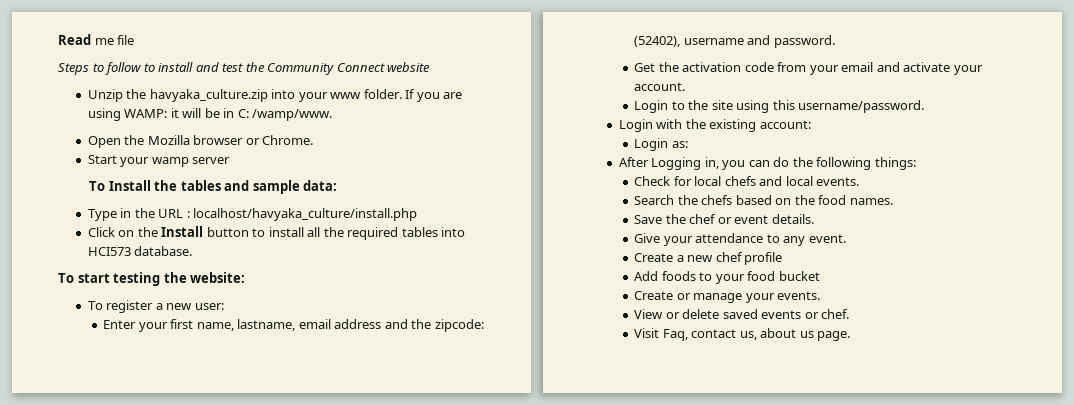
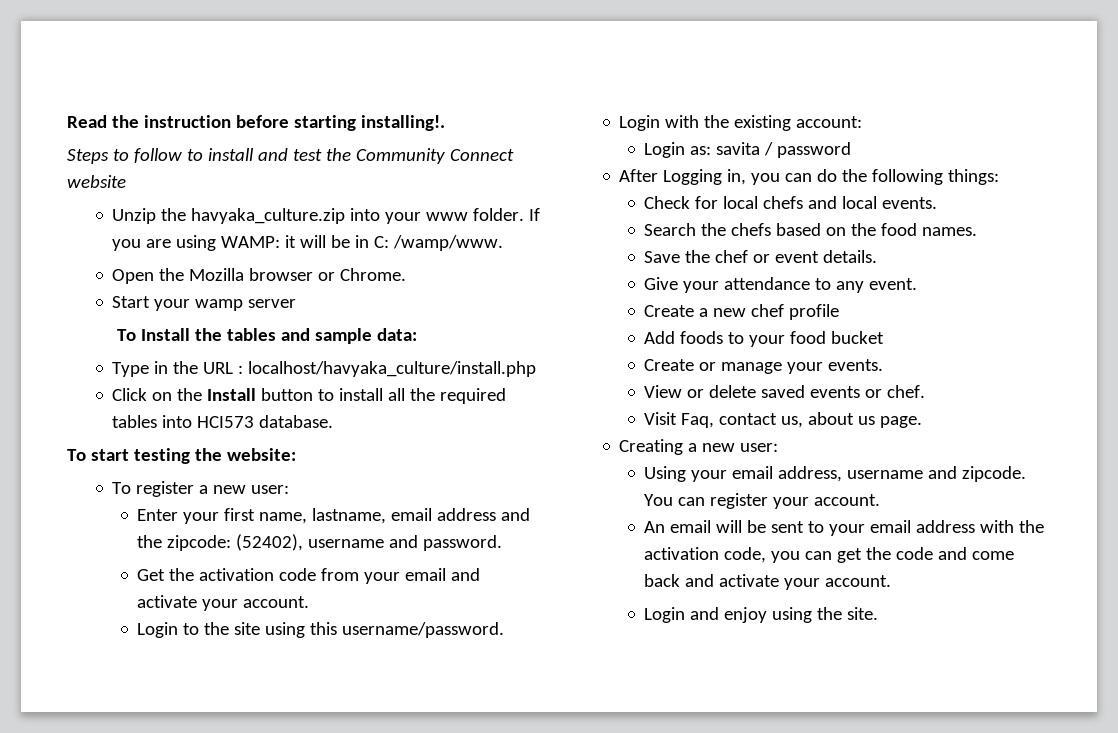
- Read me file
+ Read the instruction before starting installing!.
- Login as:
+ Login as: savita / password
+ Creating a new user:
+ Using your email address, username and zipcode. You can register your account.
+ An email will be sent to your email address with the activation code, you can get the code and come back and activate your account.
+ Login and enjoy using the site.

